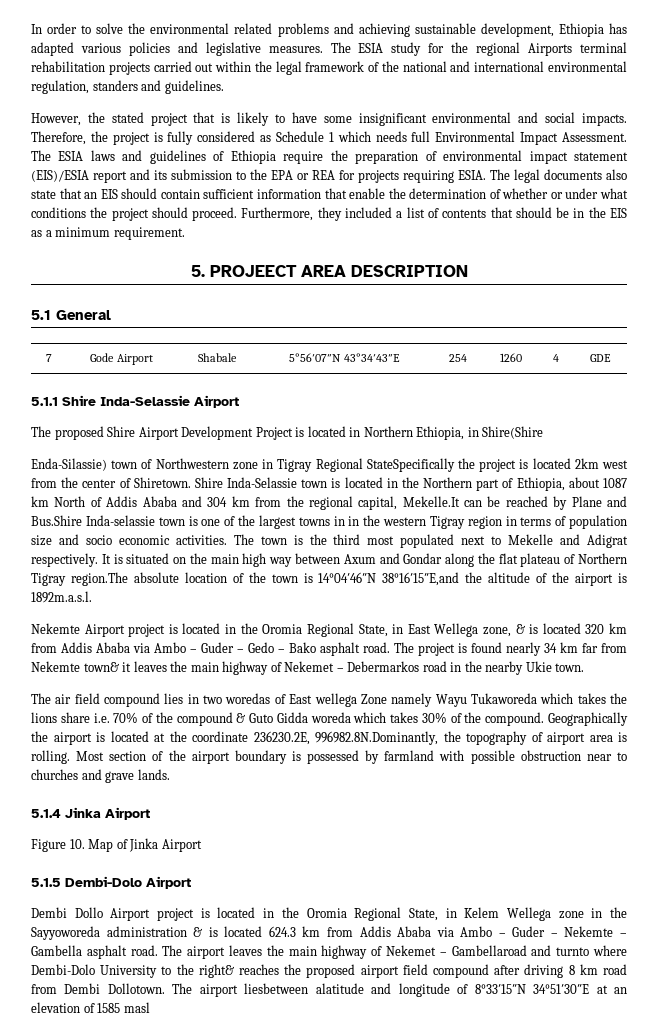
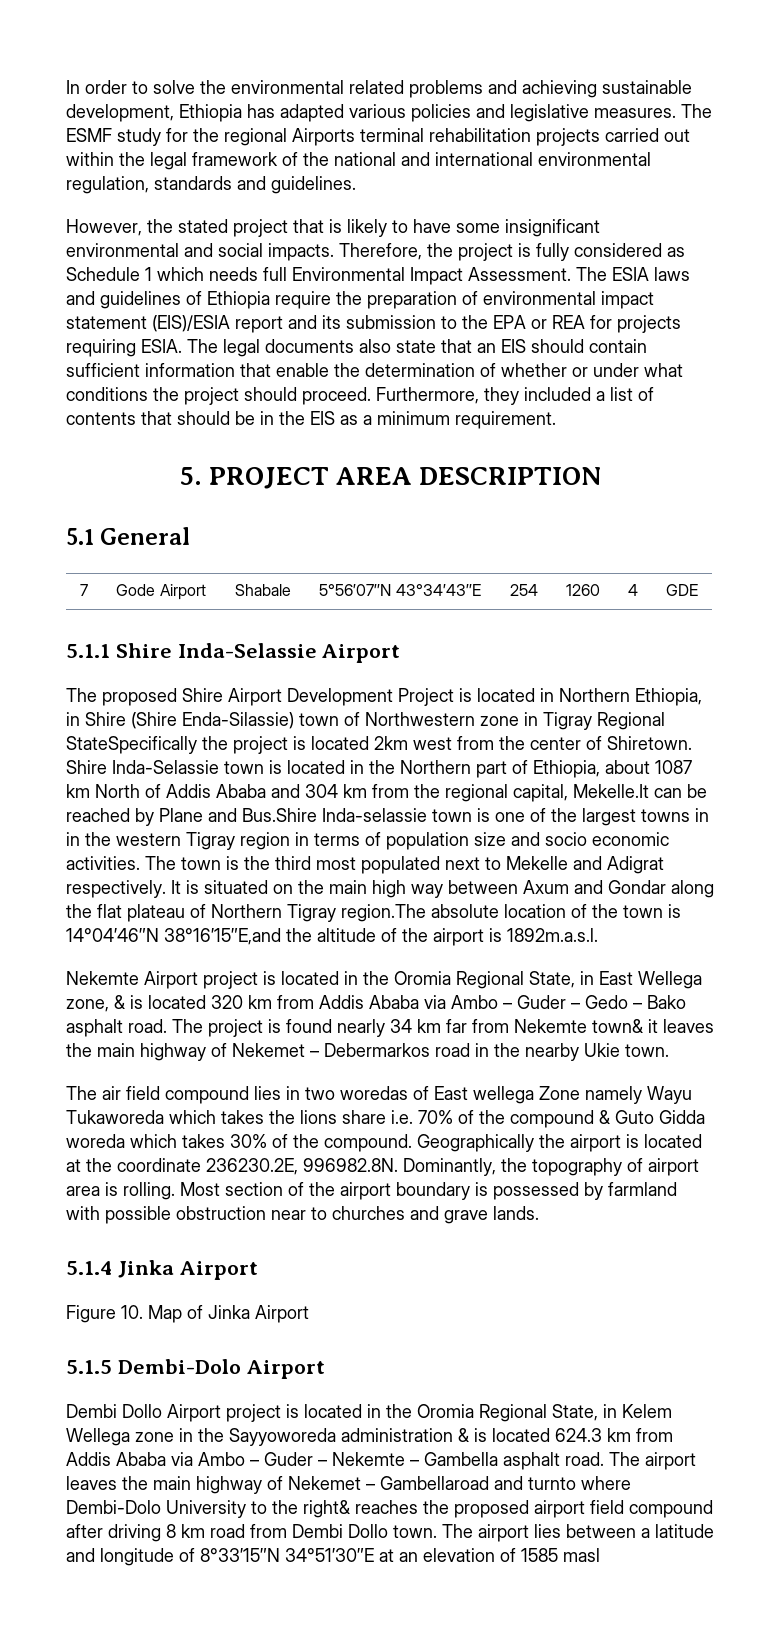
- The ESIA study for the regional Airports terminal rehabilitation projects carried out within the legal framework of the national and international environmental regulation, standers and guidelines.
+ The ESMF study for the regional Airports terminal rehabilitation projects carried out within the legal framework of the national and international environmental regulation, standards and guidelines.
- 5. PROJEECT AREA DESCRIPTION
+ 5. PROJECT AREA DESCRIPTION
- The proposed Shire Airport Development Project is located in Northern Ethiopia, in Shire(Shire
- Enda-Silassie) town of Northwestern zone in Tigray Regional StateSpecifically the project is located 2km west from the center of Shiretown.
+ The proposed Shire Airport Development Project is located in Northern Ethiopia, in Shire (Shire Enda-Silassie) town of Northwestern zone in Tigray Regional StateSpecifically the project is located 2km west from the center of Shiretown.
- Geographically the airport is located at the coordinate 236230.2E, 996982.8N.Dominantly, the topography of airport area is rolling.
+ Geographically the airport is located at the coordinate 236230.2E, 996982.8N. Dominantly, the topography of airport area is rolling.
- The airport leaves the main highway of Nekemet – Gambellaroad and turnto where Dembi-Dolo University to the right& reaches the proposed airport field compound after driving 8 km road from Dembi Dollotown. The airport liesbetween alatitude and longitude of 8°33′15″N 34°51′30″E at an elevation of 1585 masl
+ The airport leaves the main highway of Nekemet – Gambellaroad and turnto where Dembi-Dolo University to the right& reaches the proposed airport field compound after driving 8 km road from Dembi Dollo town. The airport lies between a latitude and longitude of 8°33′15″N 34°51′30″E at an elevation of 1585 masl

